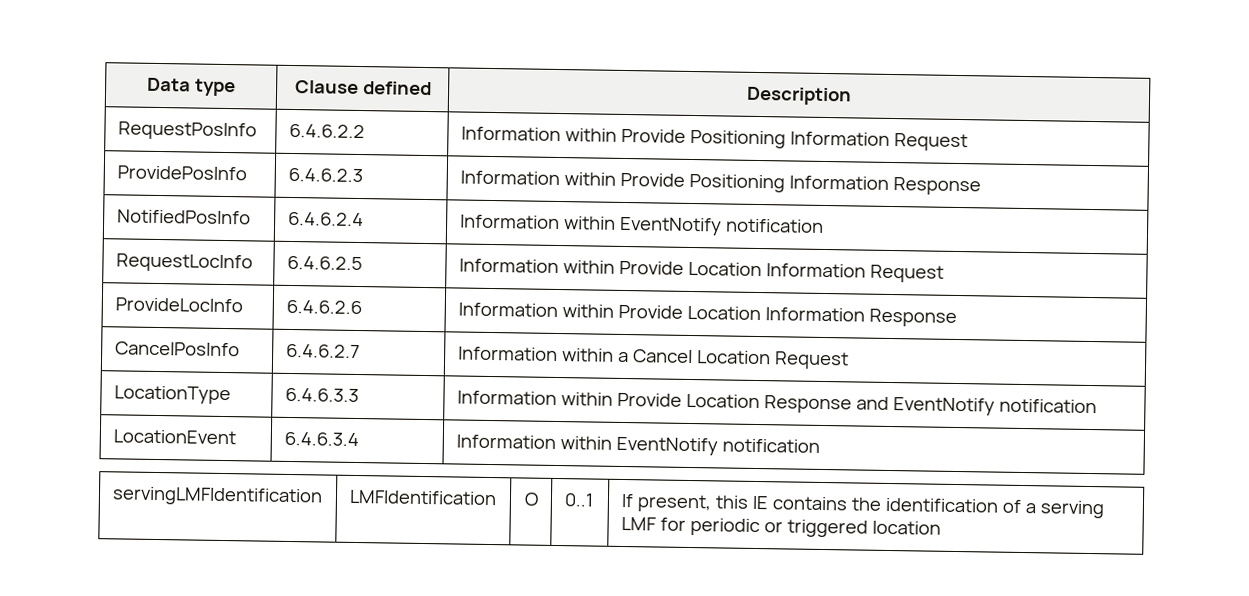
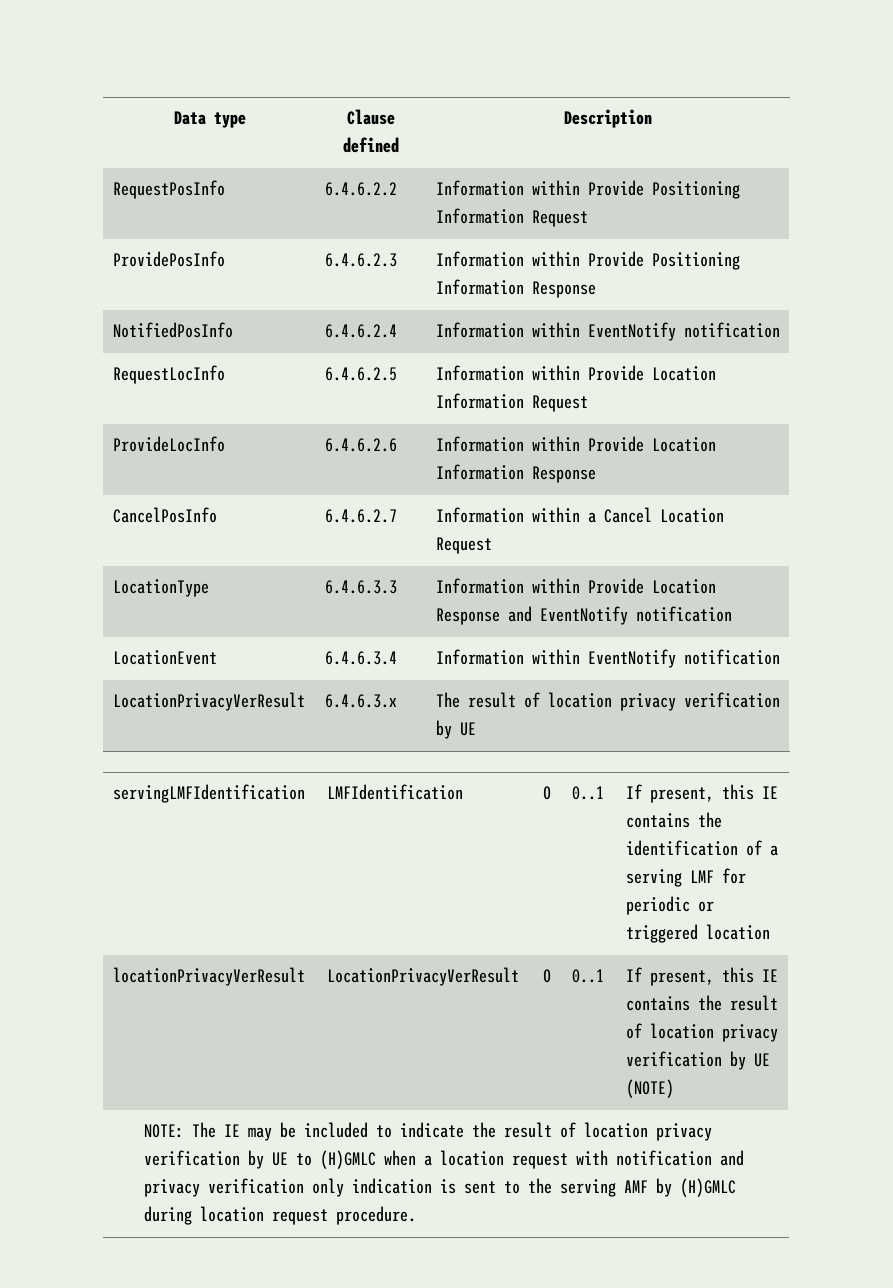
+ LocationPrivacyVerResult | 6.4.6.3.x | The result of location privacy verification by UE
+ locationPrivacyVerResult | LocationPrivacyVerResult | O | 0..1 | If present, this IE contains the result of location privacy verification by UE (NOTE)
+ NOTE: The IE may be included to indicate the result of location privacy verification by UE to (H)GMLC when a location request with notification and privacy verification only indication is sent to the serving AMF by (H)GMLC during location request procedure.

